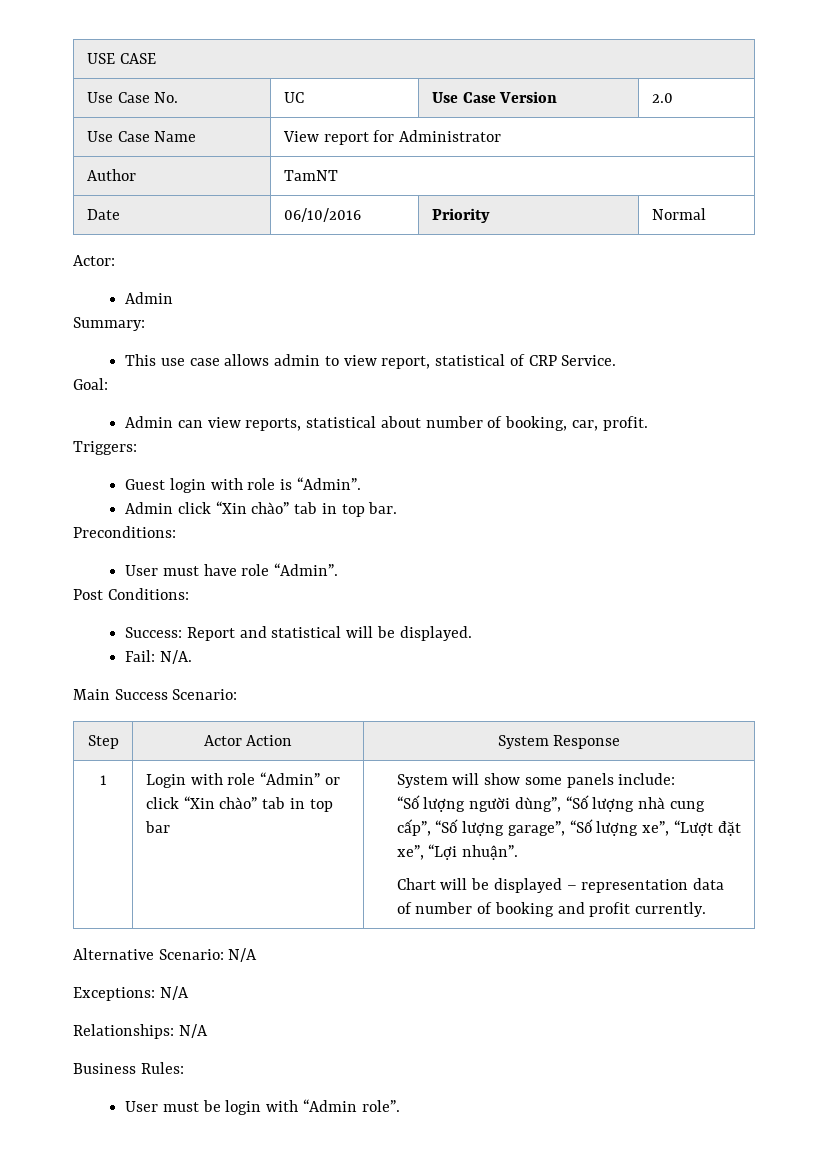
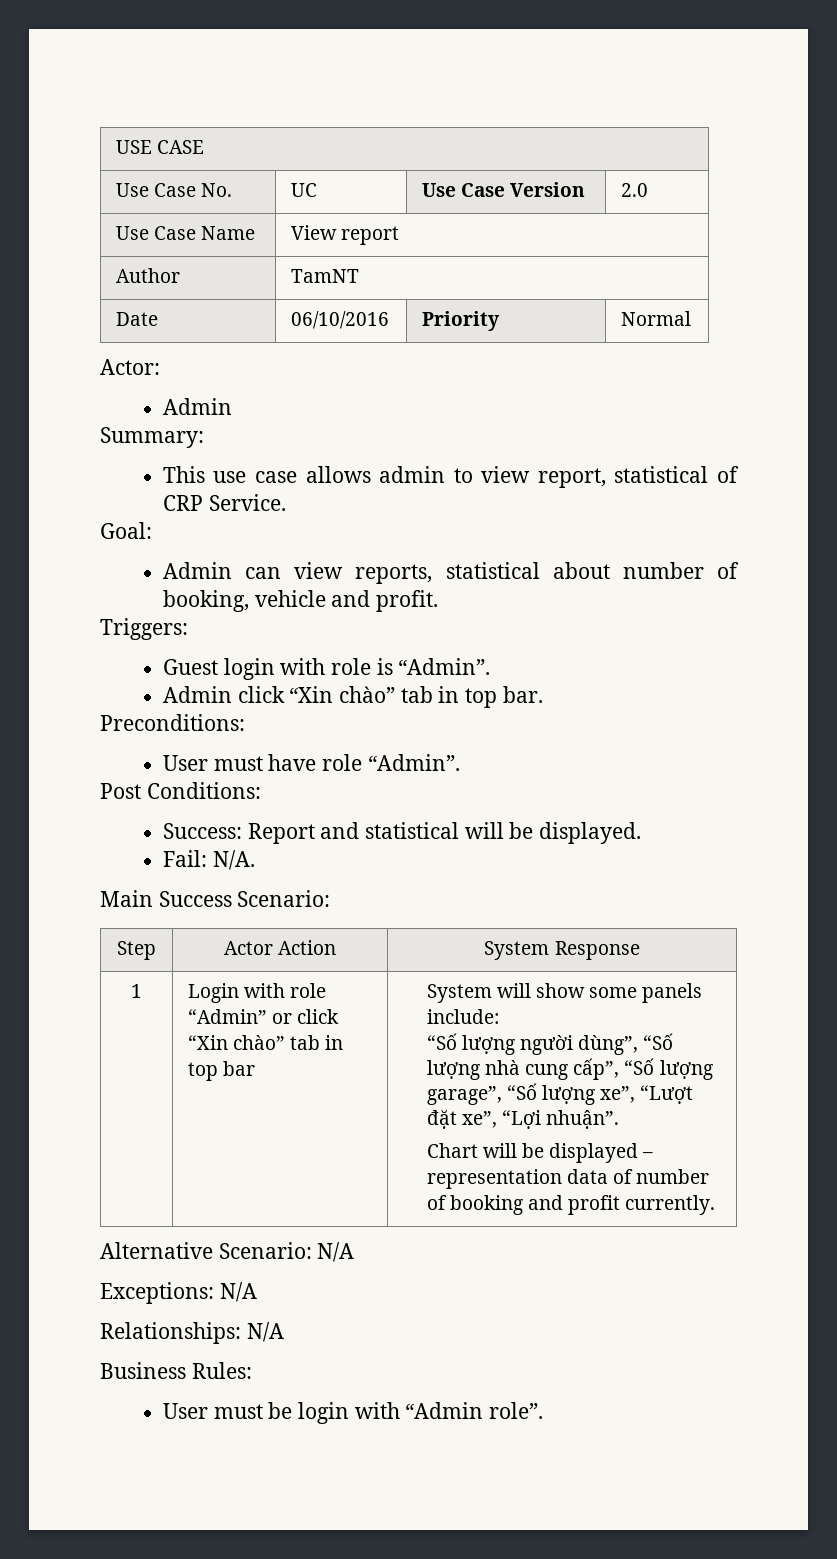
- Use Case Name | View report for Administrator
+ Use Case Name | View report
- Admin can view reports, statistical about number of booking, car, profit.
+ Admin can view reports, statistical about number of booking, vehicle and profit.

